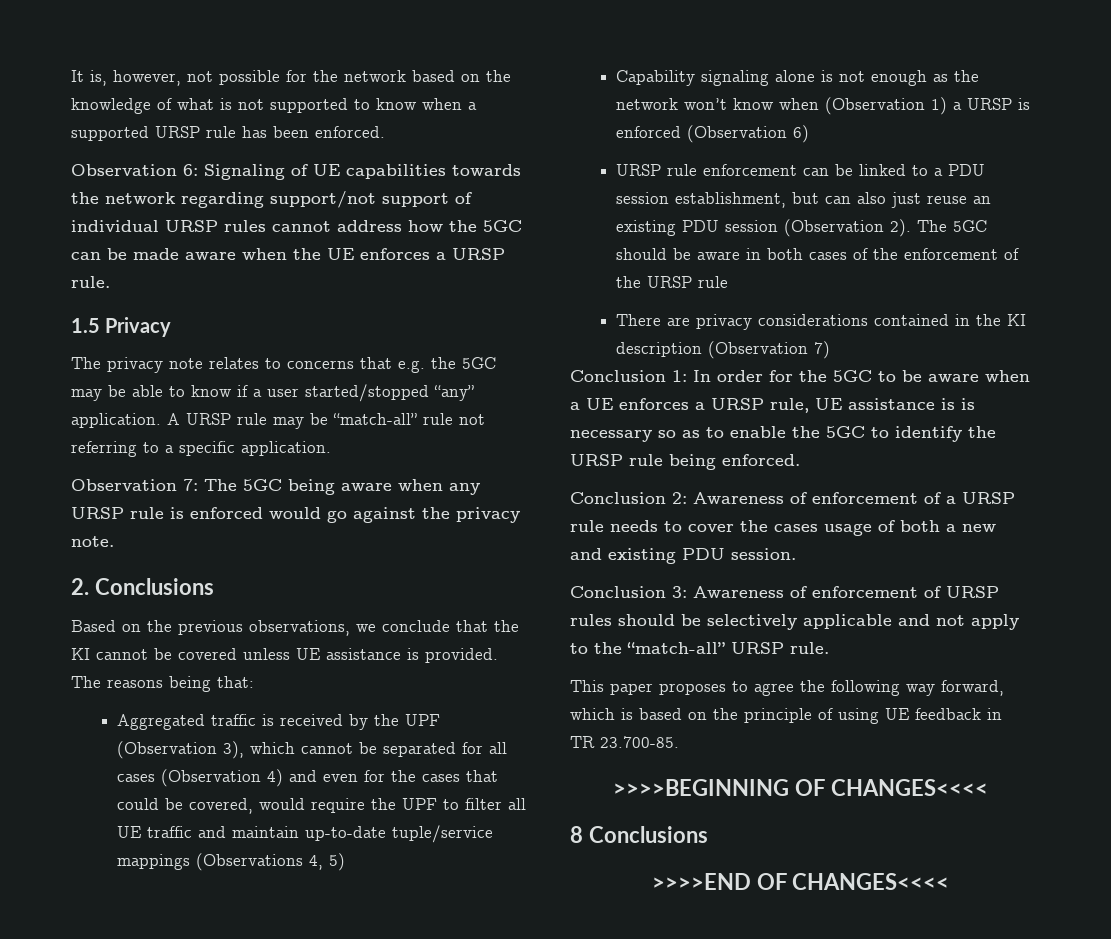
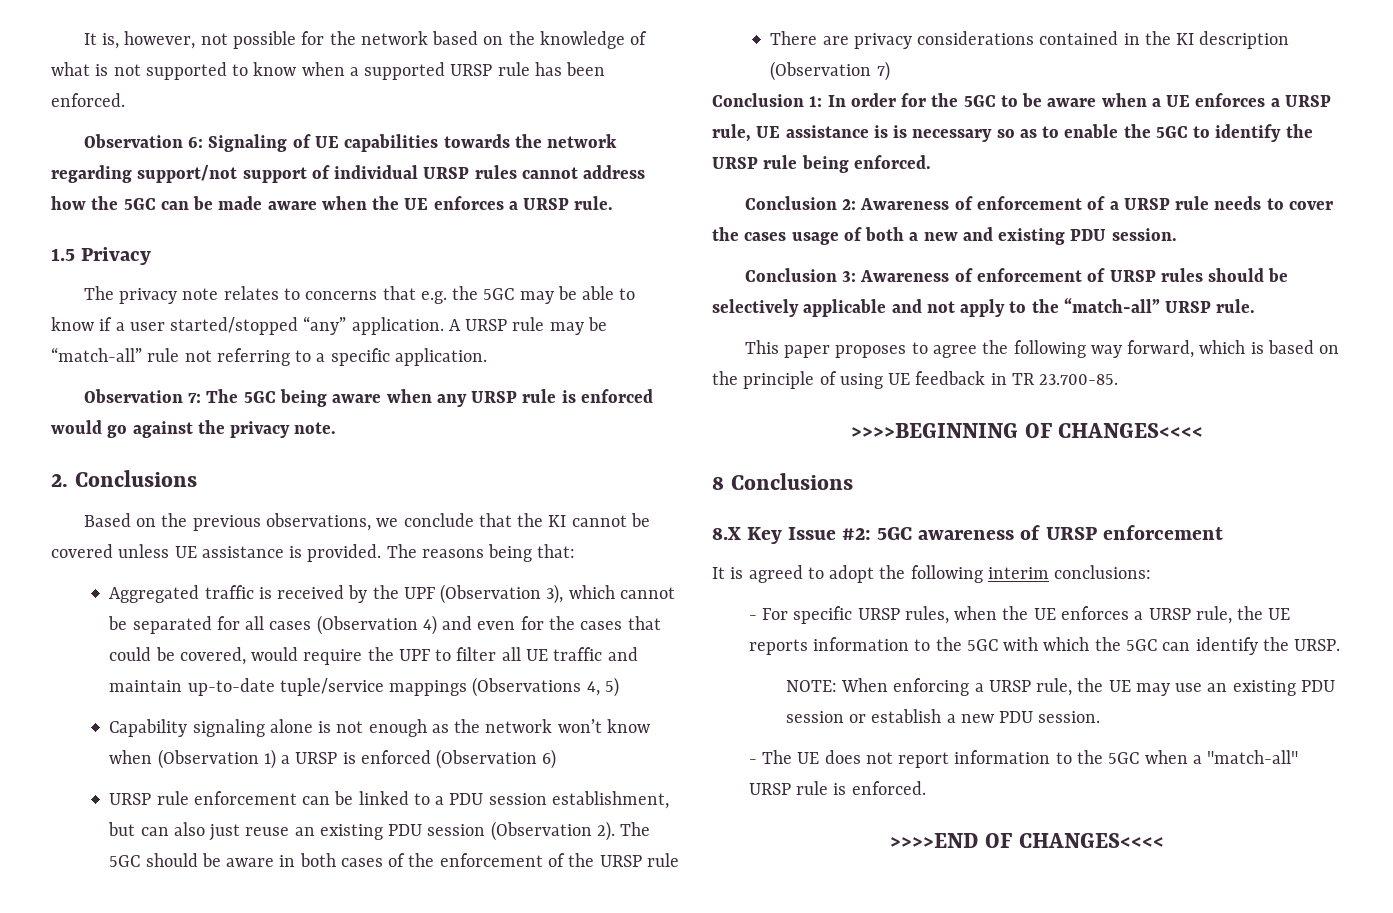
+ 8.X Key Issue #2: 5GC awareness of URSP enforcement
+ It is agreed to adopt the following interim conclusions:
+ - For specific URSP rules, when the UE enforces a URSP rule, the UE reports information to the 5GC with which the 5GC can identify the URSP.
+ NOTE: When enforcing a URSP rule, the UE may use an existing PDU session or establish a new PDU session.
+ - The UE does not report information to the 5GC when a "match-all" URSP rule is enforced.

